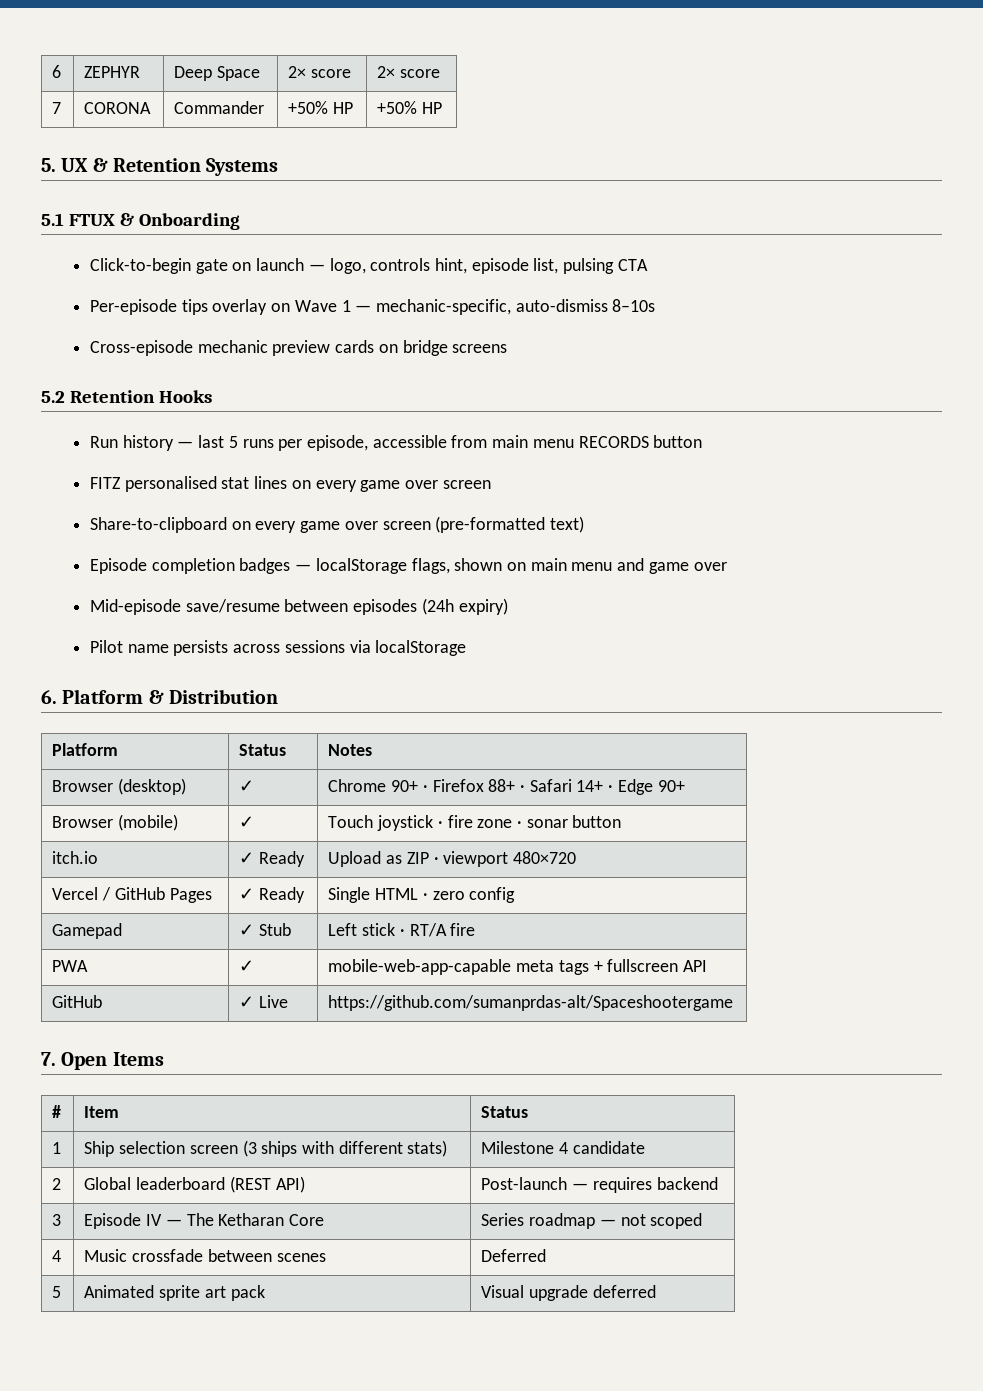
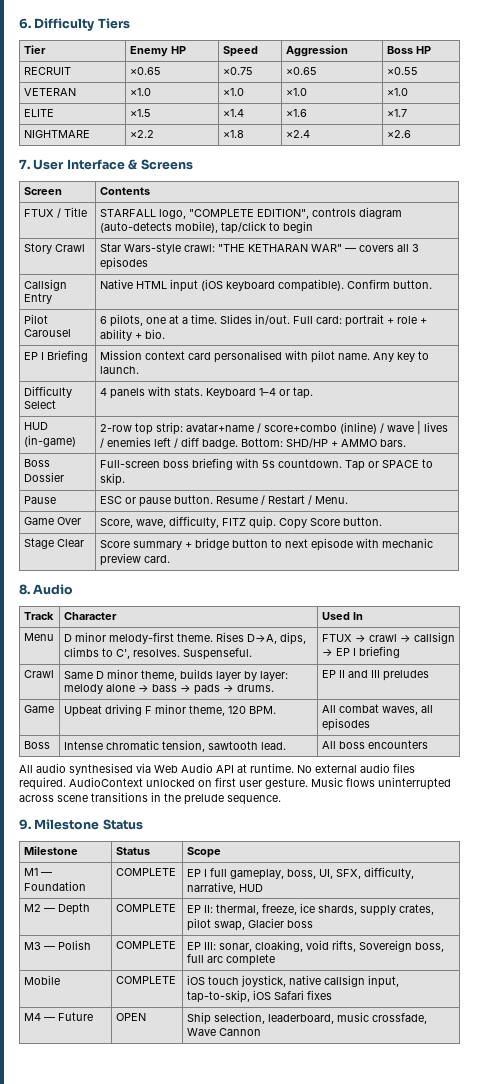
- 6 | ZEPHYR | Deep Space | 2× score | 2× score
- 7 | CORONA | Commander | +50% HP | +50% HP
- 5. UX & Retention Systems
- 5.1 FTUX & Onboarding
- Click-to-begin gate on launch — logo, controls hint, episode list, pulsing CTA
- Per-episode tips overlay on Wave 1 — mechanic-specific, auto-dismiss 8–10s
- Cross-episode mechanic preview cards on bridge screens
- 5.2 Retention Hooks
- Run history — last 5 runs per episode, accessible from main menu RECORDS button
- FITZ personalised stat lines on every game over screen
- Share-to-clipboard on every game over screen (pre-formatted text)
- Episode completion badges — localStorage flags, shown on main menu and game over
- Mid-episode save/resume between episodes (24h expiry)
- Pilot name persists across sessions via localStorage
- 6. Platform & Distribution
- Platform | Status | Notes
- Browser (desktop) | ✓ | Chrome 90+ · Firefox 88+ · Safari 14+ · Edge 90+
- Browser (mobile) | ✓ | Touch joystick · fire zone · sonar button
- itch.io | ✓ Ready | Upload as ZIP · viewport 480×720
- Vercel / GitHub Pages | ✓ Ready | Single HTML · zero config
- Gamepad | ✓ Stub | Left stick · RT/A fire
- PWA | ✓ | mobile-web-app-capable meta tags + fullscreen API
- GitHub | ✓ Live | https://github.com/sumanprdas-alt/Spaceshootergame
- 7. Open Items
- # | Item | Status
- 1 | Ship selection screen (3 ships with different stats) | Milestone 4 candidate
- 2 | Global leaderboard (REST API) | Post-launch — requires backend
- 3 | Episode IV — The Ketharan Core | Series roadmap — not scoped
- 4 | Music crossfade between scenes | Deferred
- 5 | Animated sprite art pack | Visual upgrade deferred
+ 6. Difficulty Tiers
+ Tier | Enemy HP | Speed | Aggression | Boss HP
+ RECRUIT | ×0.65 | ×0.75 | ×0.65 | ×0.55
+ VETERAN | ×1.0 | ×1.0 | ×1.0 | ×1.0
+ ELITE | ×1.5 | ×1.4 | ×1.6 | ×1.7
+ NIGHTMARE | ×2.2 | ×1.8 | ×2.4 | ×2.6
+ 7. User Interface & Screens
+ Screen | Contents
+ FTUX / Title | STARFALL logo, "COMPLETE EDITION", controls diagram (auto-detects mobile), tap/click to begin
+ Story Crawl | Star Wars-style crawl: "THE KETHARAN WAR" — covers all 3 episodes
+ Callsign Entry | Native HTML input (iOS keyboard compatible). Confirm button.
+ Pilot Carousel | 6 pilots, one at a time. Slides in/out. Full card: portrait + role + ability + bio.
+ EP I Briefing | Mission context card personalised with pilot name. Any key to launch.
+ Difficulty Select | 4 panels with stats. Keyboard 1–4 or tap.
+ HUD (in-game) | 2-row top strip: avatar+name / score+combo (inline) / wave | lives / enemies left / diff badge. Bottom: SHD/HP + AMMO bars.
+ Boss Dossier | Full-screen boss briefing with 5s countdown. Tap or SPACE to skip.
+ Pause | ESC or pause button. Resume / Restart / Menu.
+ Game Over | Score, wave, difficulty, FITZ quip. Copy Score button.
+ Stage Clear | Score summary + bridge button to next episode with mechanic preview card.
+ 8. Audio
+ Track | Character | Used In
+ Menu | D minor melody-first theme. Rises D→A, dips, climbs to C', resolves. Suspenseful. | FTUX → crawl → callsign → EP I briefing
+ Crawl | Same D minor theme, builds layer by layer: melody alone → bass → pads → drums. | EP II and III preludes
+ Game | Upbeat driving F minor theme, 120 BPM. | All combat waves, all episodes
+ Boss | Intense chromatic tension, sawtooth lead. | All boss encounters
+ All audio synthesised via Web Audio API at runtime. No external audio files required. AudioContext unlocked on first user gesture. Music flows uninterrupted across scene transitions in the prelude sequence.
+ 9. Milestone Status
+ Milestone | Status | Scope
+ M1 — Foundation | COMPLETE | EP I full gameplay, boss, UI, SFX, difficulty, narrative, HUD
+ M2 — Depth | COMPLETE | EP II: thermal, freeze, ice shards, supply crates, pilot swap, Glacier boss
+ M3 — Polish | COMPLETE | EP III: sonar, cloaking, void rifts, Sovereign boss, full arc complete
+ Mobile | COMPLETE | iOS touch joystick, native callsign input, tap-to-skip, iOS Safari fixes
+ M4 — Future | OPEN | Ship selection, leaderboard, music crossfade, Wave Cannon

